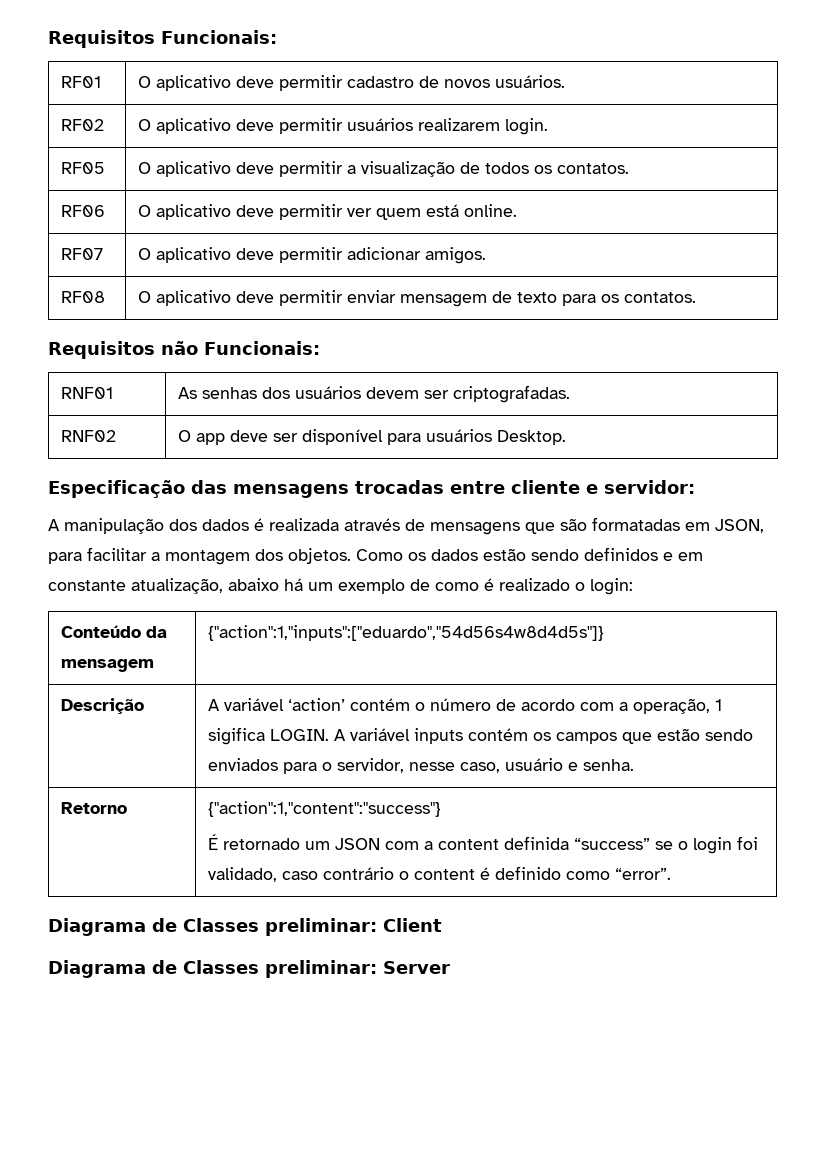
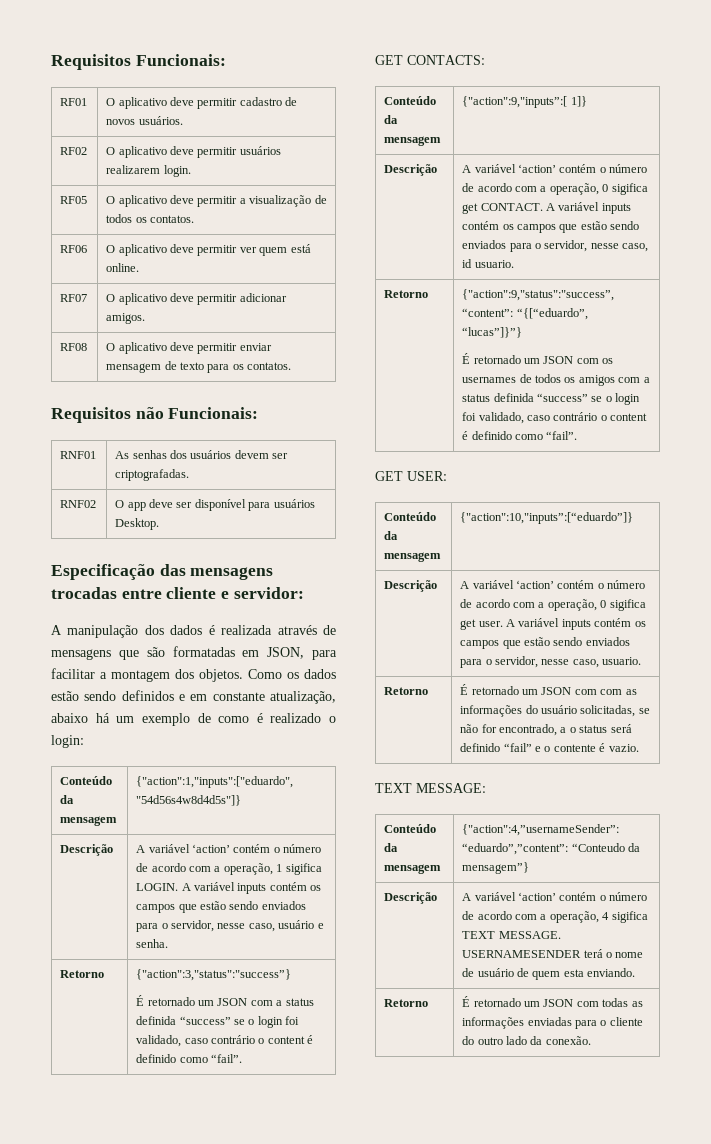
- Retorno | {"action":1,"content":"success"}
- É retornado um JSON com a content definida “success” se o login foi validado, caso contrário o content é definido como “error”.
- Diagrama de Classes preliminar: Client
- Diagrama de Classes preliminar: Server
+ Retorno | {"action":3,"status":"success”}
+ É retornado um JSON com a status definida “success” se o login foi validado, caso contrário o content é definido como “fail”.
+ GET CONTACTS:
+ Conteúdo da mensagem | {"action":9,"inputs”:[ 1]}
+ Descrição | A variável ‘action’ contém o número de acordo com a operação, 0 sigifica get CONTACT. A variável inputs contém os campos que estão sendo enviados para o servidor, nesse caso, id usuario.
+ Retorno | {"action":9,"status":"success”, “content”: “{[“eduardo”, “lucas”]}”}
+ É retornado um JSON com os usernames de todos os amigos com a status definida “success” se o login foi validado, caso contrário o content é definido como “fail”.
+ GET USER:
+ Conteúdo da mensagem | {"action":10,"inputs”:[“eduardo”]}
+ Descrição | A variável ‘action’ contém o número de acordo com a operação, 0 sigifica get user. A variável inputs contém os campos que estão sendo enviados para o servidor, nesse caso, usuario.
+ Retorno | É retornado um JSON com com as informações do usuário solicitadas, se não for encontrado, a o status será definido “fail” e o contente é vazio.
+ TEXT MESSAGE:
+ Conteúdo da mensagem | {"action":4,”usernameSender”: “eduardo”,”content”: “Conteudo da mensagem”}
+ Descrição | A variável ‘action’ contém o número de acordo com a operação, 4 sigifica TEXT MESSAGE. USERNAMESENDER terá o nome de usuário de quem esta enviando.
+ Retorno | É retornado um JSON com todas as informações enviadas para o cliente do outro lado da conexão.

